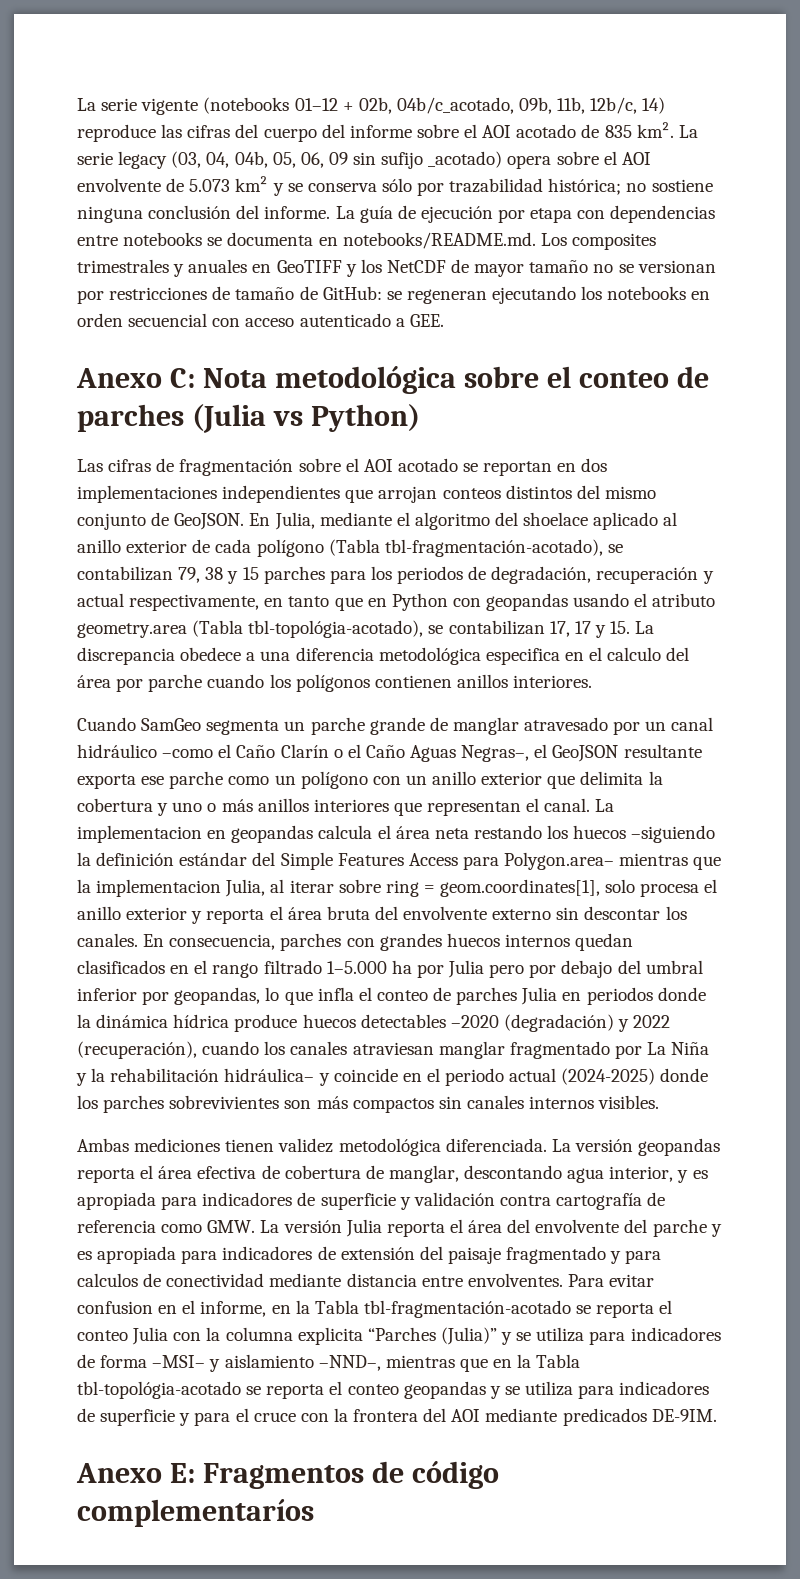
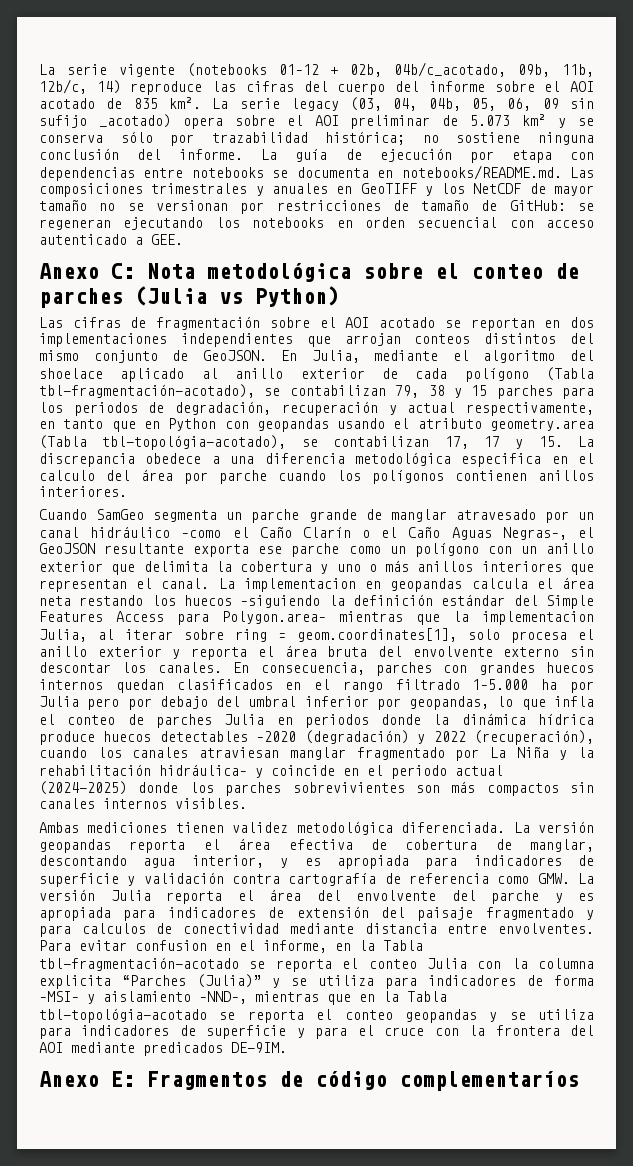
- La serie legacy (03, 04, 04b, 05, 06, 09 sin sufijo _acotado) opera sobre el AOI envolvente de 5.073 km² y se conserva sólo por trazabilidad histórica; no sostiene ninguna conclusión del informe.
+ La serie legacy (03, 04, 04b, 05, 06, 09 sin sufijo _acotado) opera sobre el AOI preliminar de 5.073 km² y se conserva sólo por trazabilidad histórica; no sostiene ninguna conclusión del informe.
- La guía de ejecución por etapa con dependencias entre notebooks se documenta en notebooks/README.md. Los composites trimestrales y anuales en GeoTIFF y los NetCDF de mayor tamaño no se versionan por restricciones de tamaño de GitHub: se regeneran ejecutando los notebooks en orden secuencial con acceso autenticado a GEE.
+ La guía de ejecución por etapa con dependencias entre notebooks se documenta en notebooks/README.md. Las composiciones trimestrales y anuales en GeoTIFF y los NetCDF de mayor tamaño no se versionan por restricciones de tamaño de GitHub: se regeneran ejecutando los notebooks en orden secuencial con acceso autenticado a GEE.

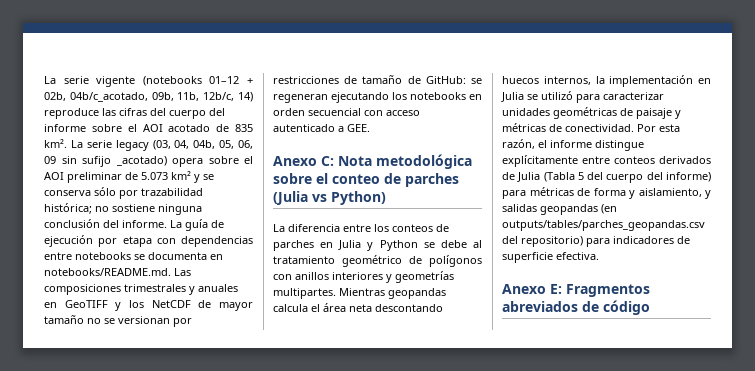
- Las cifras de fragmentación sobre el AOI acotado se reportan en dos implementaciones independientes que arrojan conteos distintos del mismo conjunto de GeoJSON. En Julia, mediante el algoritmo del shoelace aplicado al anillo exterior de cada polígono (Tabla tbl-fragmentación-acotado), se contabilizan 79, 38 y 15 parches para los periodos de degradación, recuperación y actual respectivamente, en tanto que en Python con geopandas usando el atributo geometry.area (Tabla tbl-topológia-acotado), se contabilizan 17, 17 y 15. La discrepancia obedece a una diferencia metodológica especifica en el calculo del área por parche cuando los polígonos contienen anillos interiores.
- Cuando SamGeo segmenta un parche grande de manglar atravesado por un canal hidráulico –como el Caño Clarín o el Caño Aguas Negras–, el GeoJSON resultante exporta ese parche como un polígono con un anillo exterior que delimita la cobertura y uno o más anillos interiores que representan el canal. La implementacion en geopandas calcula el área neta restando los huecos –siguiendo la definición estándar del Simple Features Access para Polygon.area– mientras que la implementacion Julia, al iterar sobre ring = geom.coordinates[1], solo procesa el anillo exterior y reporta el área bruta del envolvente externo sin descontar los canales. En consecuencia, parches con grandes huecos internos quedan clasificados en el rango filtrado 1–5.000 ha por Julia pero por debajo del umbral inferior por geopandas, lo que infla el conteo de parches Julia en periodos donde la dinámica hídrica produce huecos detectables –2020 (degradación) y 2022 (recuperación), cuando los canales atraviesan manglar fragmentado por La Niña y la rehabilitación hidráulica– y coincide en el periodo actual (2024-2025) donde los parches sobrevivientes son más compactos sin canales internos visibles.
- Ambas mediciones tienen validez metodológica diferenciada. La versión geopandas reporta el área efectiva de cobertura de manglar, descontando agua interior, y es apropiada para indicadores de superficie y validación contra cartografía de referencia como GMW. La versión Julia reporta el área del envolvente del parche y es apropiada para indicadores de extensión del paisaje fragmentado y para calculos de conectividad mediante distancia entre envolventes. Para evitar confusion en el informe, en la Tabla tbl-fragmentación-acotado se reporta el conteo Julia con la columna explicita “Parches (Julia)” y se utiliza para indicadores de forma –MSI– y aislamiento –NND–, mientras que en la Tabla tbl-topológia-acotado se reporta el conteo geopandas y se utiliza para indicadores de superficie y para el cruce con la frontera del AOI mediante predicados DE-9IM.
+ La diferencia entre los conteos de parches en Julia y Python se debe al tratamiento geométrico de polígonos con anillos interiores y geometrías multipartes. Mientras geopandas calcula el área neta descontando huecos internos, la implementación en Julia se utilizó para caracterizar unidades geométricas de paisaje y métricas de conectividad. Por esta razón, el informe distingue explícitamente entre conteos derivados de Julia (Tabla 5 del cuerpo del informe) para métricas de forma y aislamiento, y salidas geopandas (en outputs/tables/parches_geopandas.csv del repositorio) para indicadores de superficie efectiva.
- Anexo E: Fragmentos de código complementaríos
+ Anexo E: Fragmentos abreviados de código

